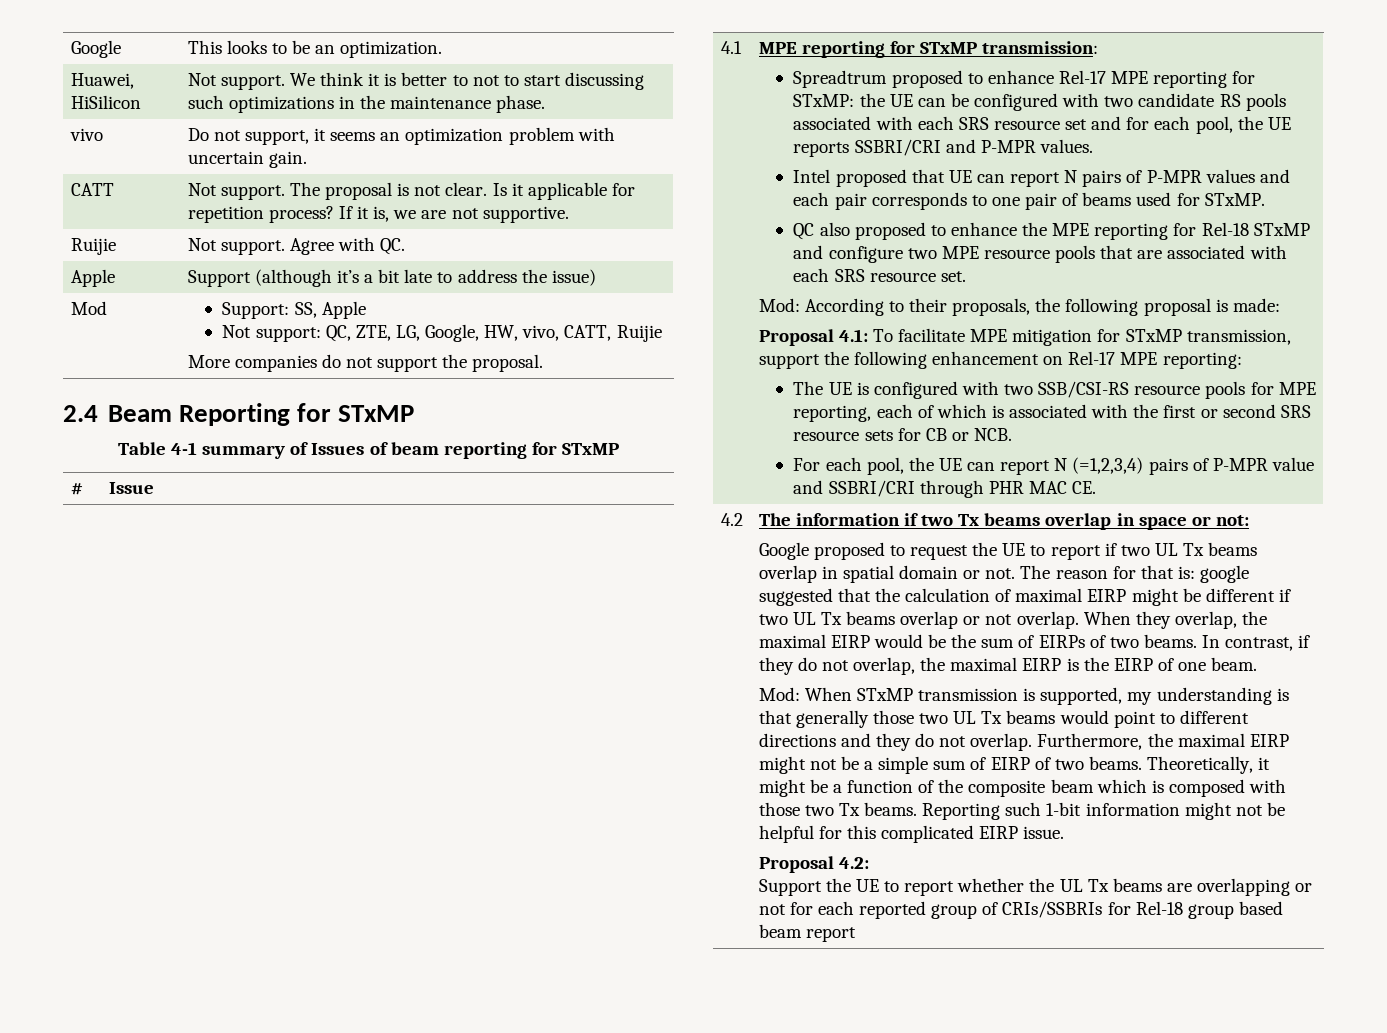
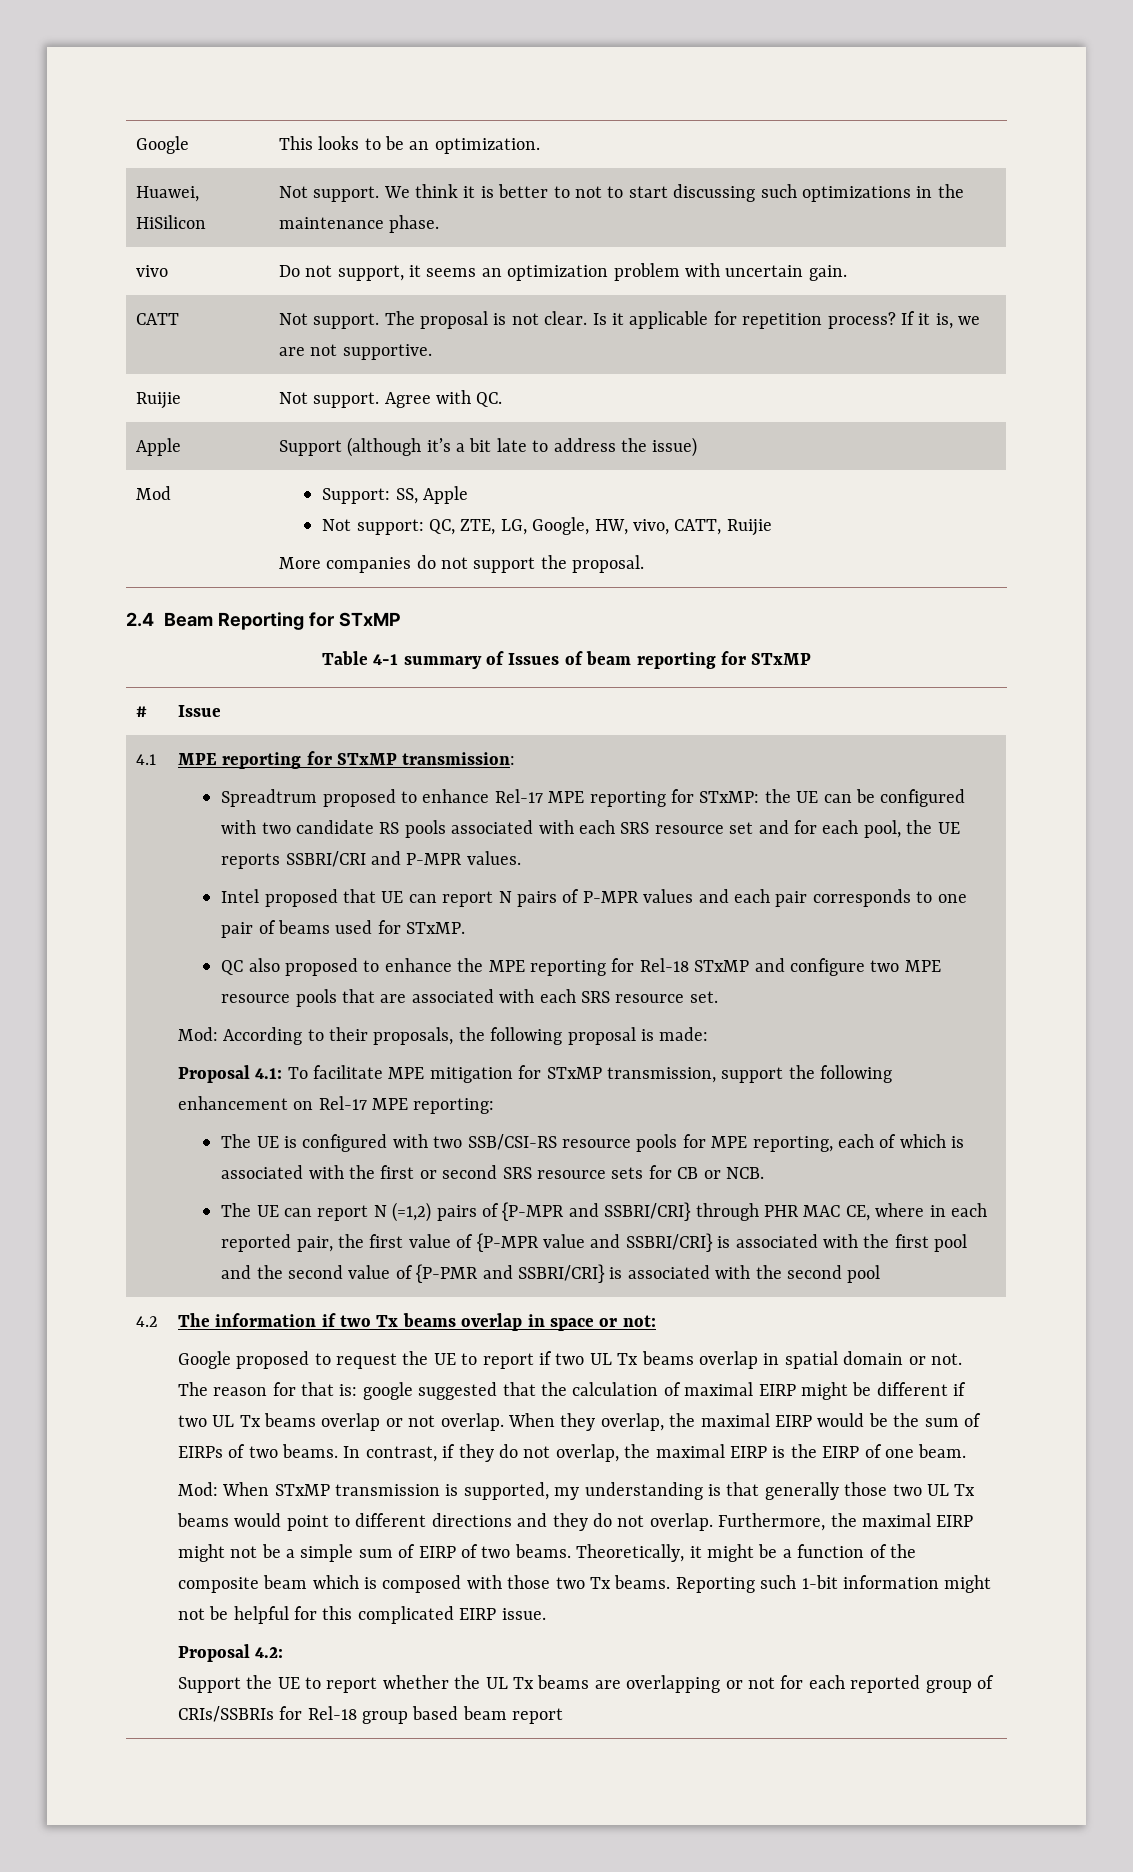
- For each pool, the UE can report N (=1,2,3,4) pairs of P-MPR value and SSBRI/CRI through PHR MAC CE.
+ The UE can report N (=1,2) pairs of {P-MPR and SSBRI/CRI} through PHR MAC CE, where in each reported pair, the first value of {P-MPR value and SSBRI/CRI} is associated with the first pool and the second value of {P-PMR and SSBRI/CRI} is associated with the second pool

